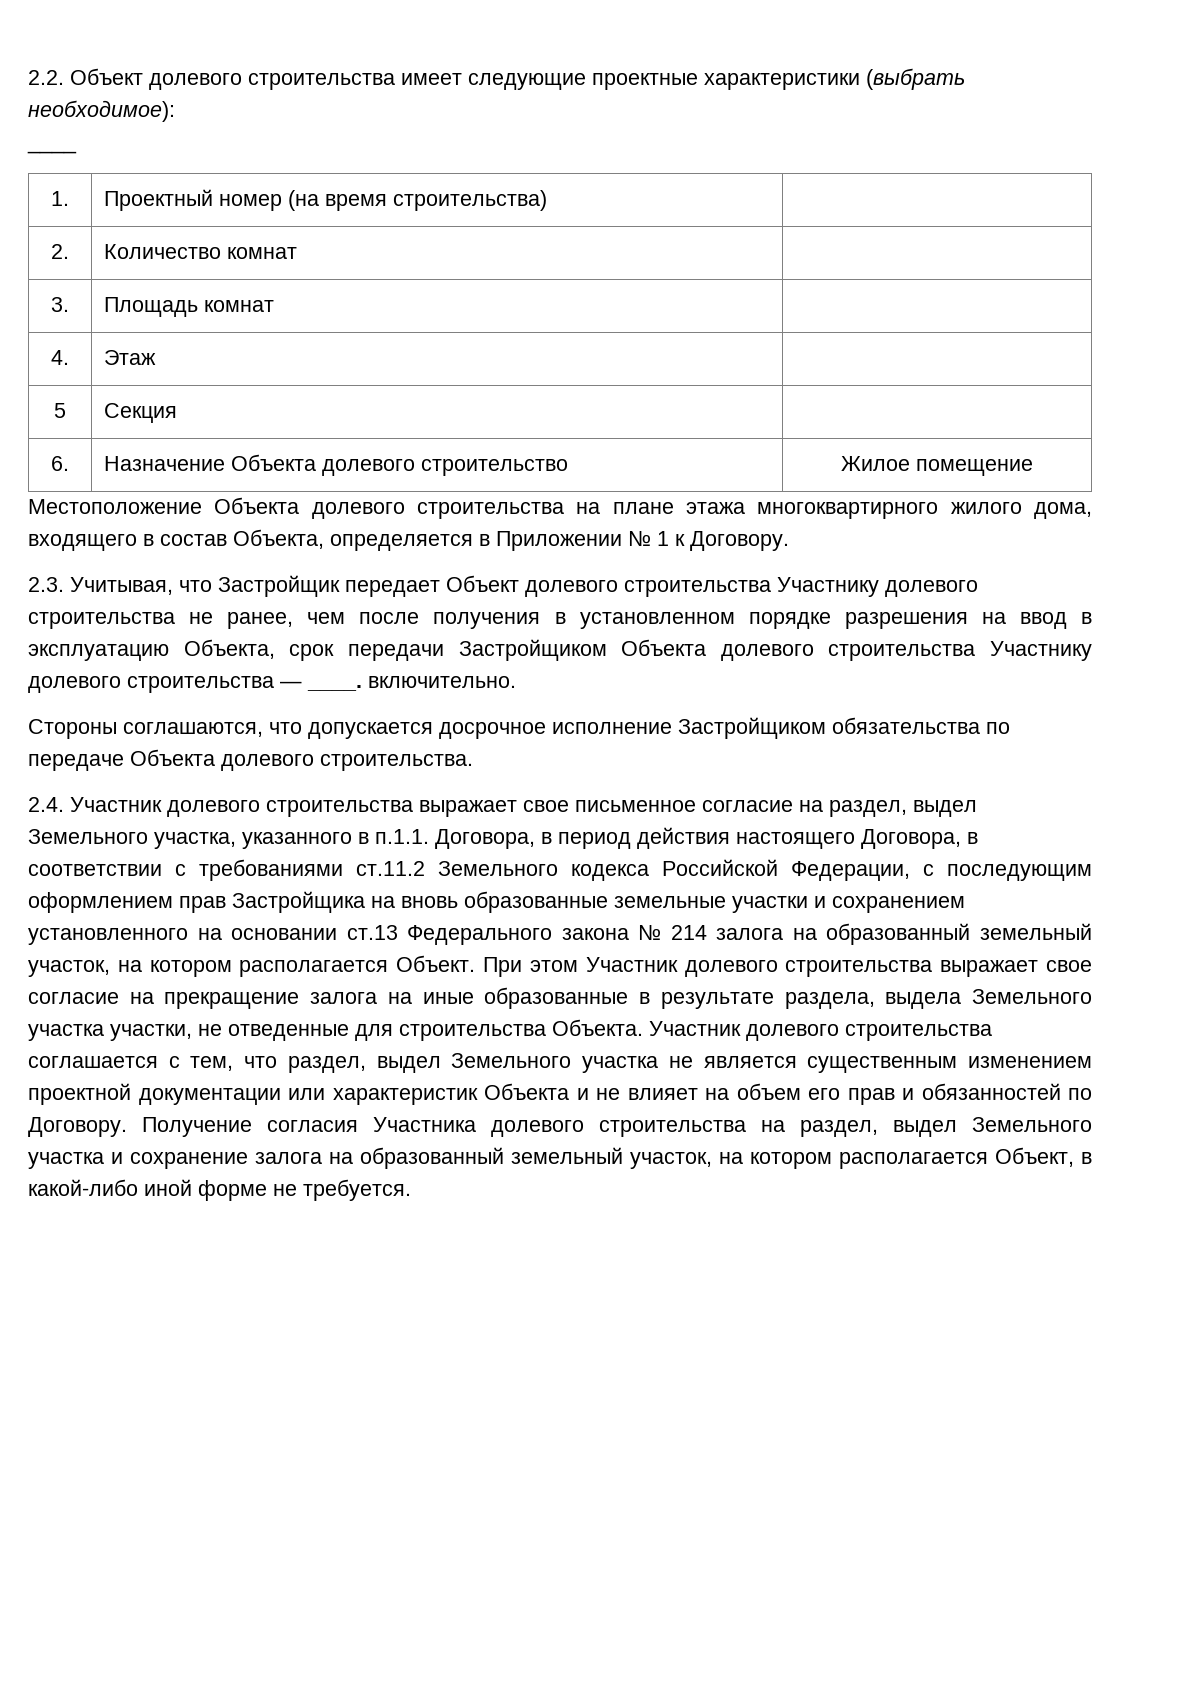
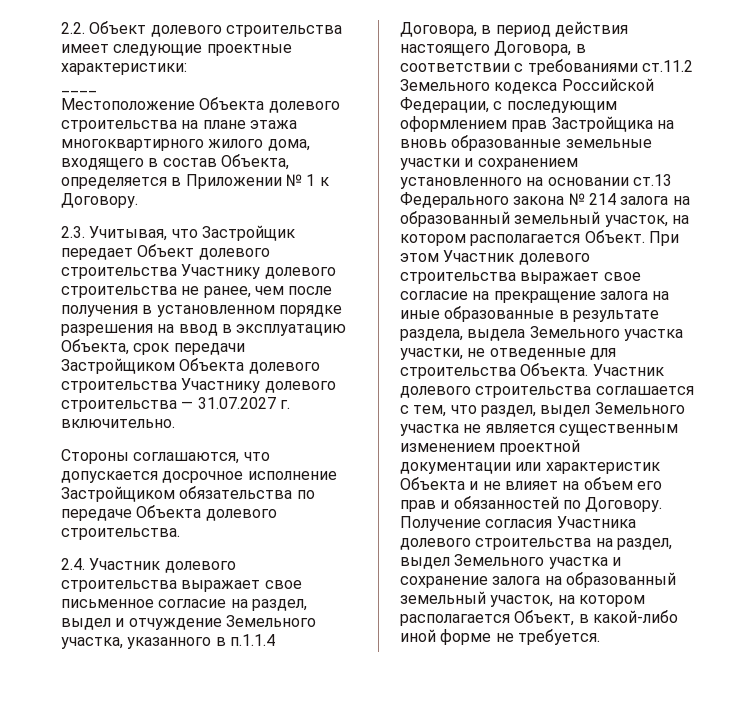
- 2.2. Объект долевого строительства имеет следующие проектные характеристики (выбрать необходимое):
+ 2.2. Объект долевого строительства имеет следующие проектные характеристики:
  ____
- 1. | Проектный номер (на время строительства) |
- 2. | Количество комнат |
- 3. | Площадь комнат |
- 4. | Этаж |
- 5 | Секция |
- 6. | Назначение Объекта долевого строительство | Жилое помещение
- 2.3. Учитывая, что Застройщик передает Объект долевого строительства Участнику долевого строительства не ранее, чем после получения в установленном порядке разрешения на ввод в эксплуатацию Объекта, срок передачи Застройщиком Объекта долевого строительства Участнику долевого строительства — ____. включительно.
+ 2.3. Учитывая, что Застройщик передает Объект долевого строительства Участнику долевого строительства не ранее, чем после получения в установленном порядке разрешения на ввод в эксплуатацию Объекта, срок передачи Застройщиком Объекта долевого строительства Участнику долевого строительства — 31.07.2027 г. включительно.
- 2.4. Участник долевого строительства выражает свое письменное согласие на раздел, выдел Земельного участка, указанного в п.1.1. Договора, в период действия настоящего Договора, в соответствии с требованиями ст.11.2 Земельного кодекса Российской Федерации, с последующим оформлением прав Застройщика на вновь образованные земельные участки и сохранением установленного на основании ст.13 Федерального закона № 214 залога на образованный земельный участок, на котором располагается Объект.
+ 2.4. Участник долевого строительства выражает свое письменное согласие на раздел, выдел и отчуждение Земельного участка, указанного в п.1.1.4 Договора, в период действия настоящего Договора, в соответствии с требованиями ст.11.2 Земельного кодекса Российской Федерации, с последующим оформлением прав Застройщика на вновь образованные земельные участки и сохранением установленного на основании ст.13 Федерального закона № 214 залога на образованный земельный участок, на котором располагается Объект.

